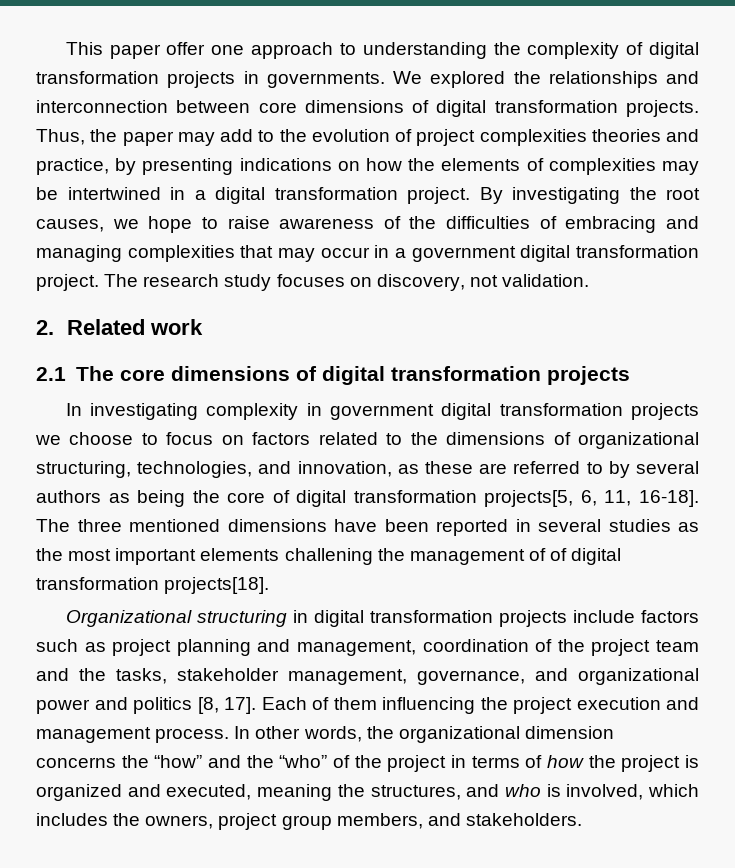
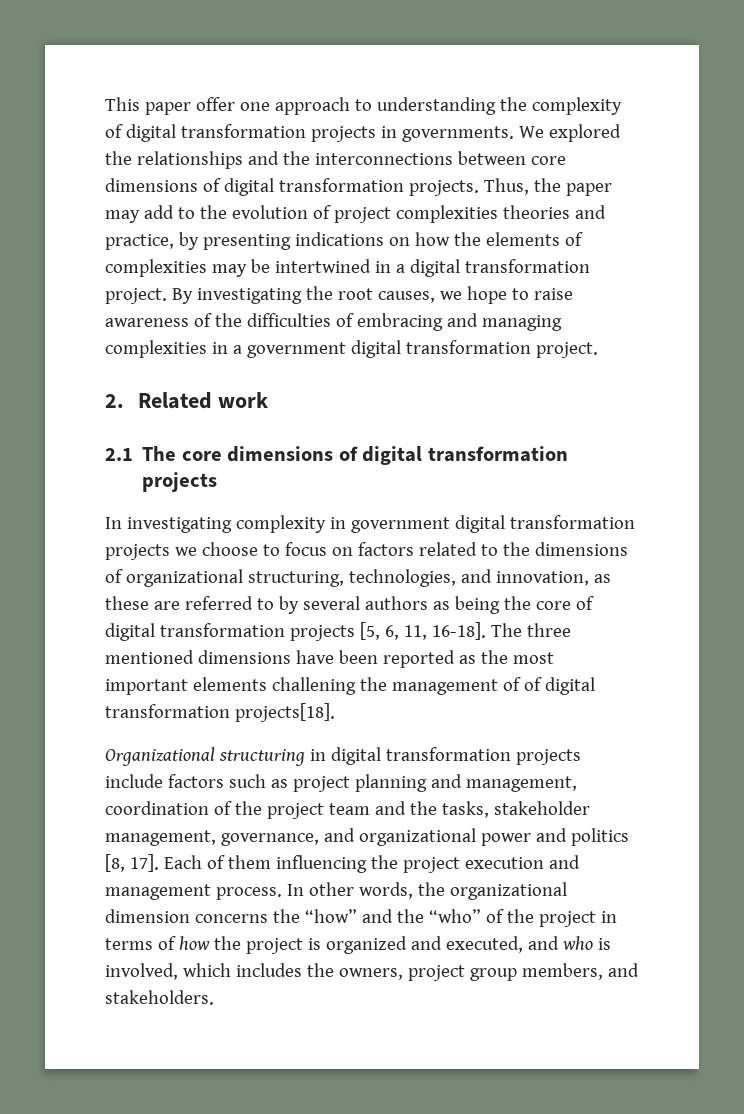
- We explored the relationships and interconnection between core dimensions of digital transformation projects.
+ We explored the relationships and the interconnections between core dimensions of digital transformation projects.
- By investigating the root causes, we hope to raise awareness of the difficulties of embracing and managing complexities that may occur in a government digital transformation project. The research study focuses on discovery, not validation.
+ By investigating the root causes, we hope to raise awareness of the difficulties of embracing and managing complexities in a government digital transformation project.
- In investigating complexity in government digital transformation projects we choose to focus on factors related to the dimensions of organizational structuring, technologies, and innovation, as these are referred to by several authors as being the core of digital transformation projects[5, 6, 11, 16-18].
+ In investigating complexity in government digital transformation projects we choose to focus on factors related to the dimensions of organizational structuring, technologies, and innovation, as these are referred to by several authors as being the core of digital transformation projects [5, 6, 11, 16-18].
- The three mentioned dimensions have been reported in several studies as the most important elements challening the management of of digital transformation projects[18].
+ The three mentioned dimensions have been reported as the most important elements challening the management of of digital transformation projects[18].
- In other words, the organizational dimension concerns the “how” and the “who” of the project in terms of how the project is organized and executed, meaning the structures, and who is involved, which includes the owners, project group members, and stakeholders.
+ In other words, the organizational dimension concerns the “how” and the “who” of the project in terms of how the project is organized and executed, and who is involved, which includes the owners, project group members, and stakeholders.

